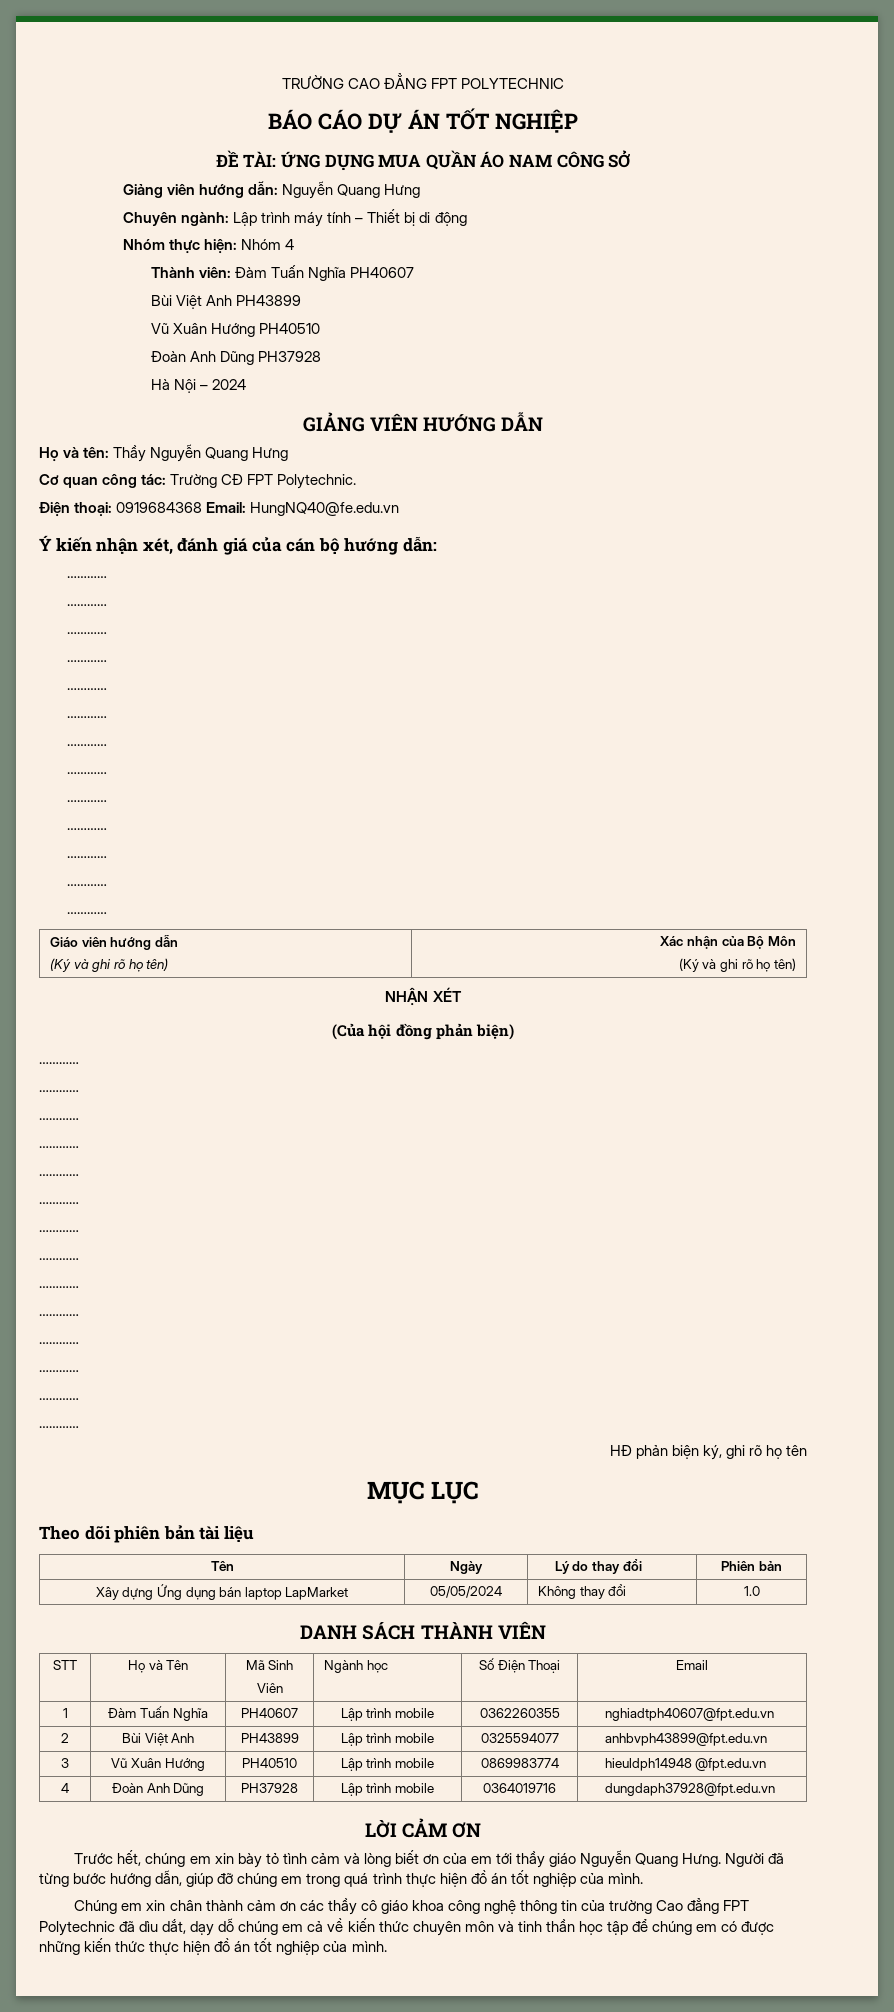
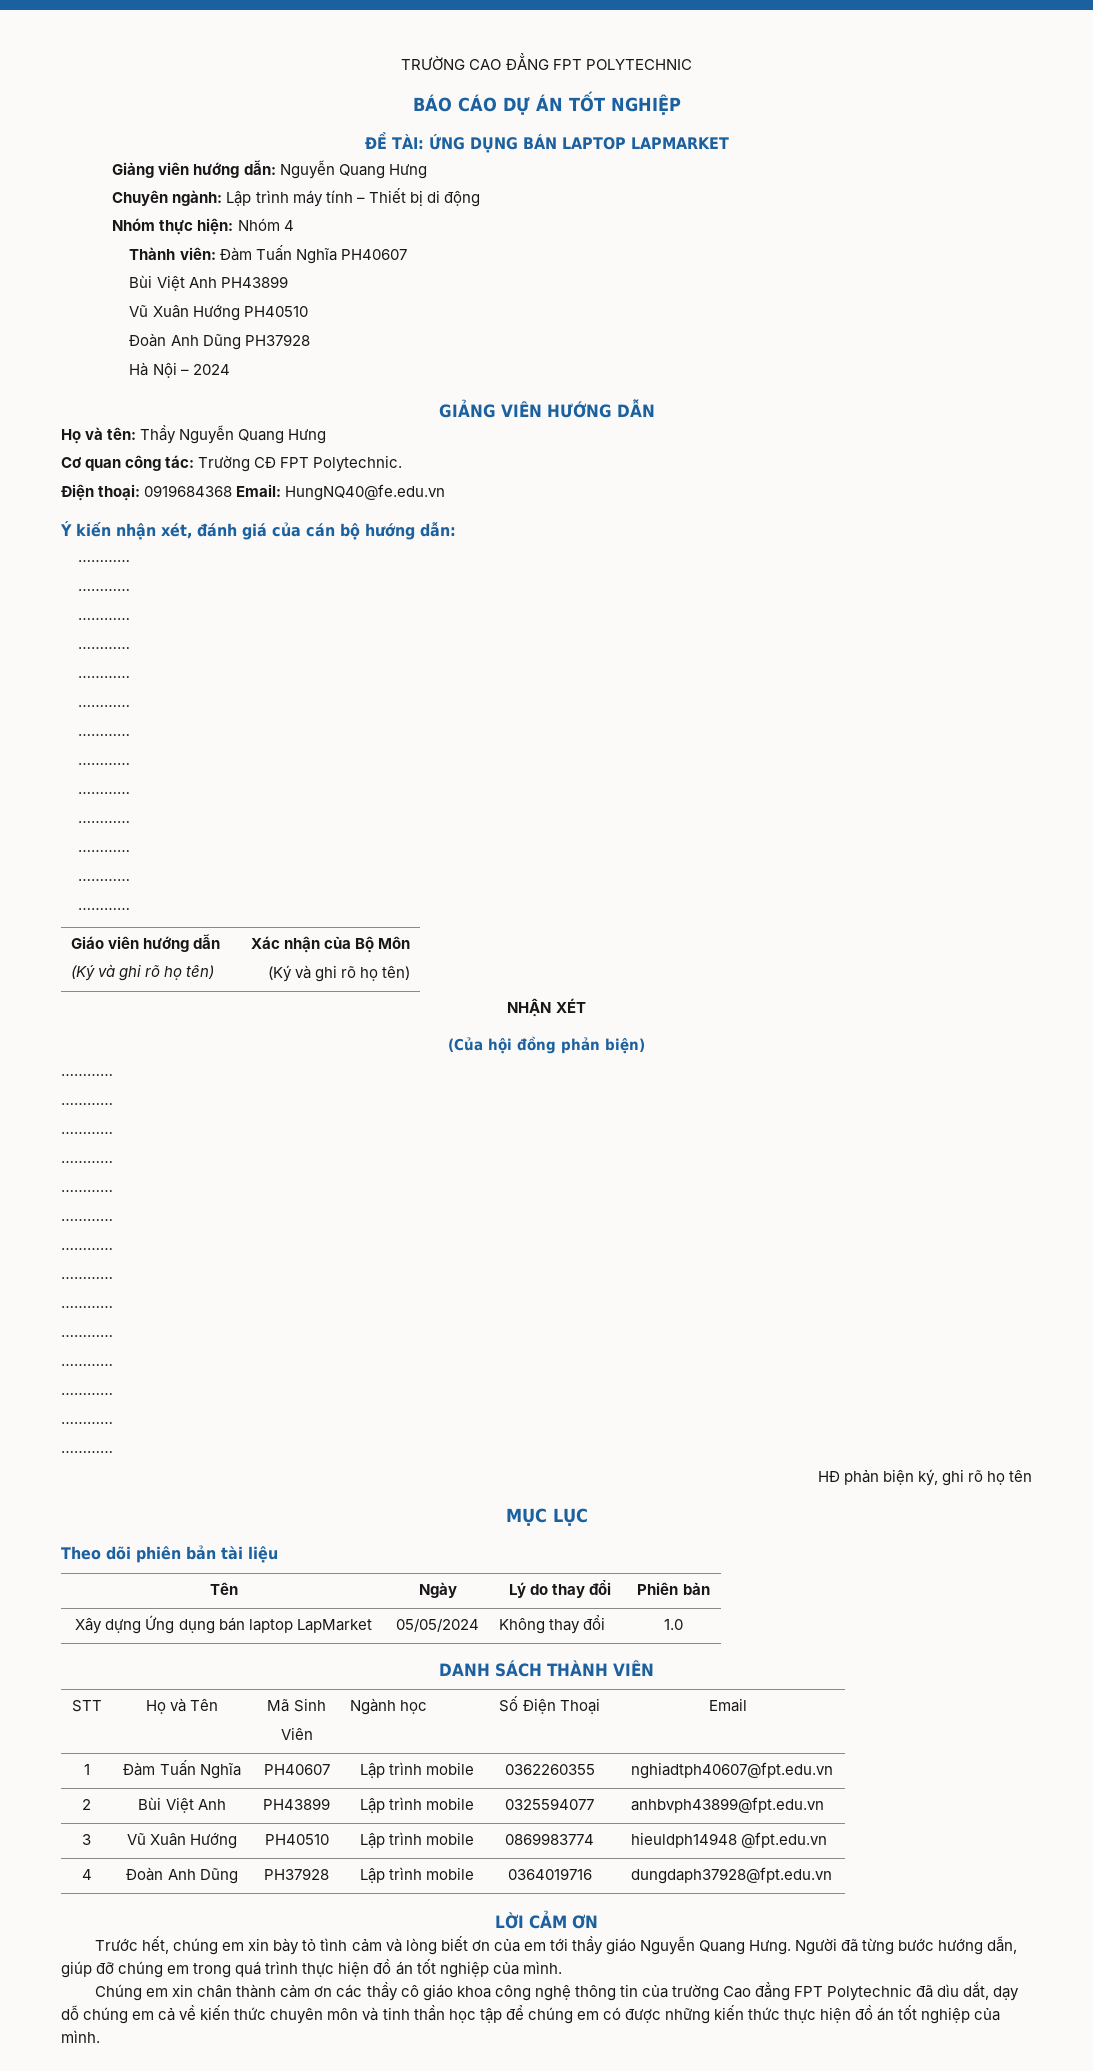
- ĐỀ TÀI: ỨNG DỤNG MUA QUẦN ÁO NAM CÔNG SỞ
+ ĐỀ TÀI: ỨNG DỤNG BÁN LAPTOP LAPMARKET

